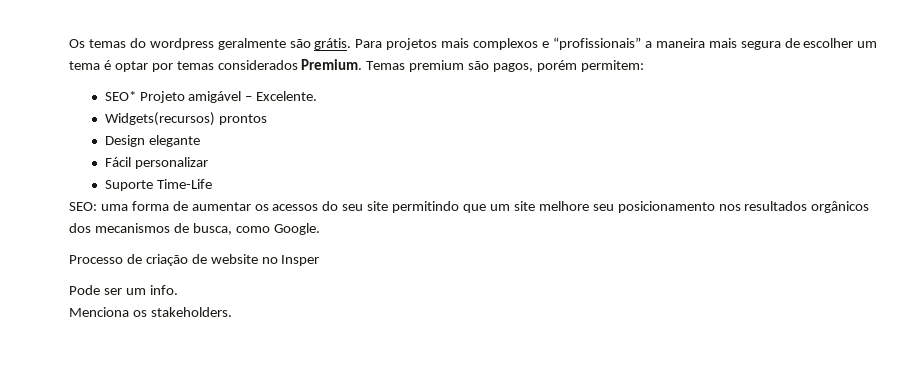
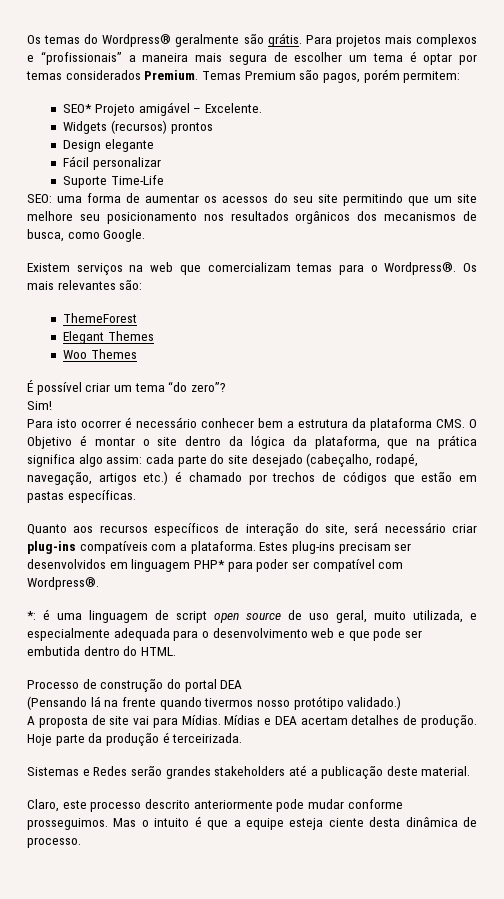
- Os temas do wordpress geralmente são grátis.
+ Os temas do Wordpress® geralmente são grátis.
- Temas premium são pagos, porém permitem:
+ Temas Premium são pagos, porém permitem:
- Widgets(recursos) prontos
+ Widgets (recursos) prontos
- Processo de criação de website no Insper
- Pode ser um info.
- Menciona os stakeholders.
+ Existem serviços na web que comercializam temas para o Wordpress®. Os mais relevantes são:
+ ThemeForest
+ Elegant Themes
+ Woo Themes
+ É possível criar um tema “do zero”?
+ Sim!
+ Para isto ocorrer é necessário conhecer bem a estrutura da plataforma CMS. O Objetivo é montar o site dentro da lógica da plataforma, que na prática significa algo assim: cada parte do site desejado (cabeçalho, rodapé, navegação, artigos etc.) é chamado por trechos de códigos que estão em pastas específicas.
+ Quanto aos recursos específicos de interação do site, será necessário criar plug-ins compatíveis com a plataforma. Estes plug-ins precisam ser desenvolvidos em linguagem PHP* para poder ser compatível com Wordpress®.
+ *: é uma linguagem de script open source de uso geral, muito utilizada, e especialmente adequada para o desenvolvimento web e que pode ser embutida dentro do HTML.
+ Processo de construção do portal DEA
+ (Pensando lá na frente quando tivermos nosso protótipo validado.)
+ A proposta de site vai para Mídias. Mídias e DEA acertam detalhes de produção. Hoje parte da produção é terceirizada.
+ Sistemas e Redes serão grandes stakeholders até a publicação deste material.
+ Claro, este processo descrito anteriormente pode mudar conforme prosseguimos. Mas o intuito é que a equipe esteja ciente desta dinâmica de processo.

